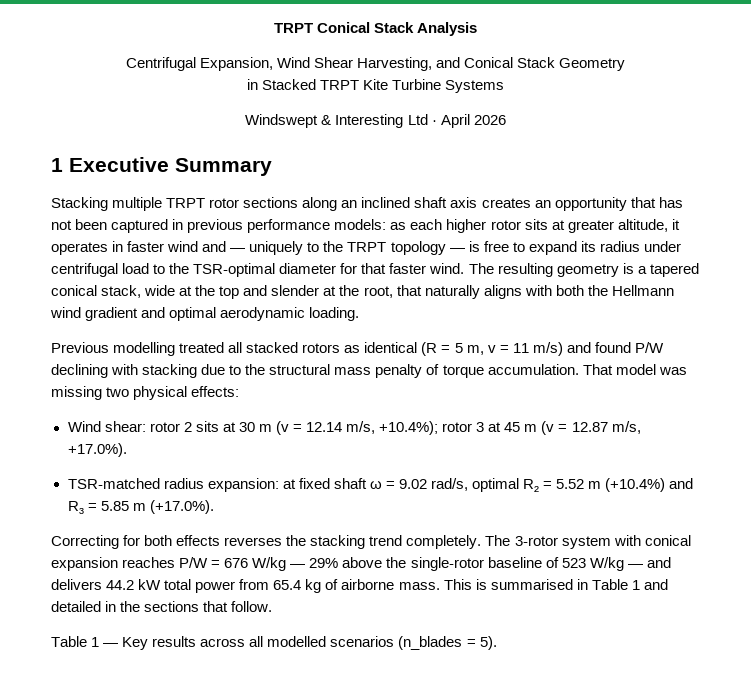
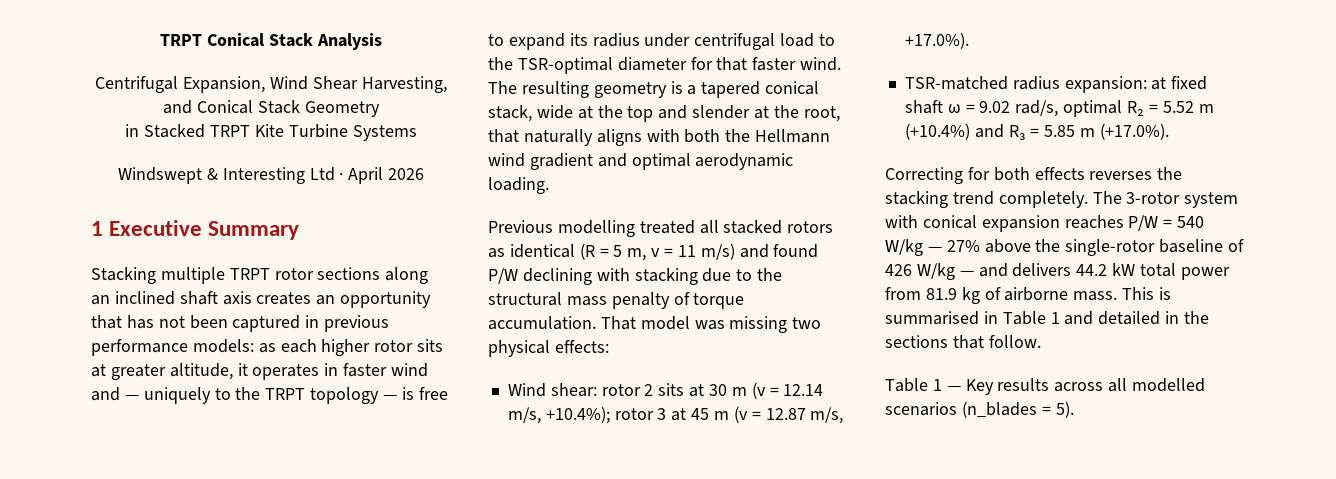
- The 3-rotor system with conical expansion reaches P/W = 676 W/kg — 29% above the single-rotor baseline of 523 W/kg — and delivers 44.2 kW total power from 65.4 kg of airborne mass.
+ The 3-rotor system with conical expansion reaches P/W = 540 W/kg — 27% above the single-rotor baseline of 426 W/kg — and delivers 44.2 kW total power from 81.9 kg of airborne mass.

